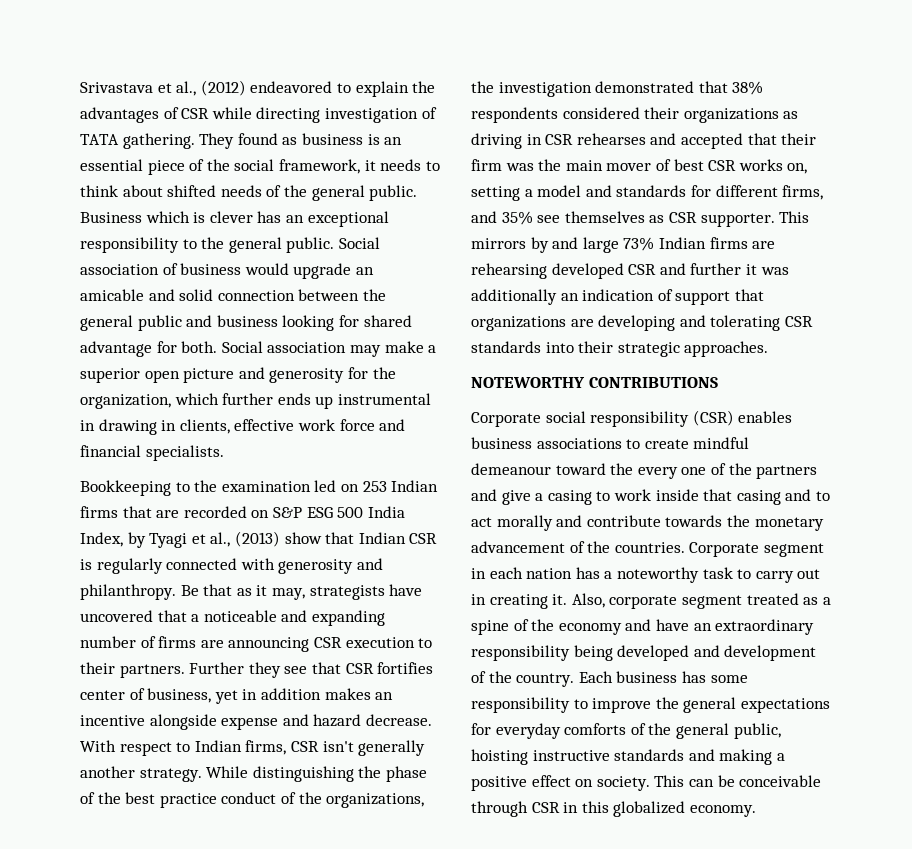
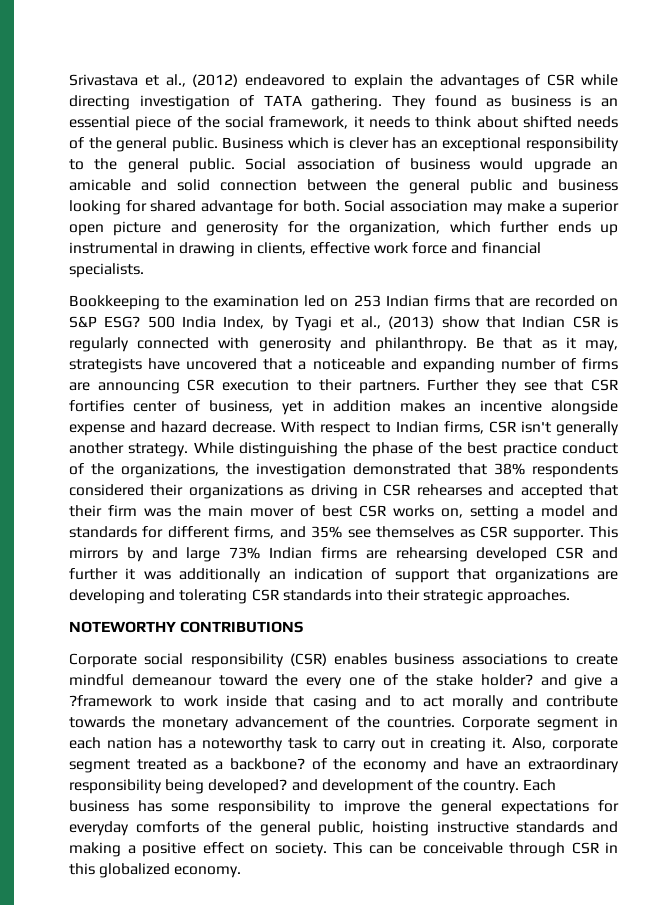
- Bookkeeping to the examination led on 253 Indian firms that are recorded on S&P ESG 500 India Index, by Tyagi et al., (2013) show that Indian CSR is regularly connected with generosity and philanthropy.
+ Bookkeeping to the examination led on 253 Indian firms that are recorded on S&P ESG? 500 India Index, by Tyagi et al., (2013) show that Indian CSR is regularly connected with generosity and philanthropy.
- Corporate social responsibility (CSR) enables business associations to create mindful demeanour toward the every one of the partners and give a casing to work inside that casing and to act morally and contribute towards the monetary advancement of the countries.
+ Corporate social responsibility (CSR) enables business associations to create mindful demeanour toward the every one of the stake holder? and give a ?framework to work inside that casing and to act morally and contribute towards the monetary advancement of the countries.
- Also, corporate segment treated as a spine of the economy and have an extraordinary responsibility being developed and development of the country.
+ Also, corporate segment treated as a backbone? of the economy and have an extraordinary responsibility being developed? and development of the country.

